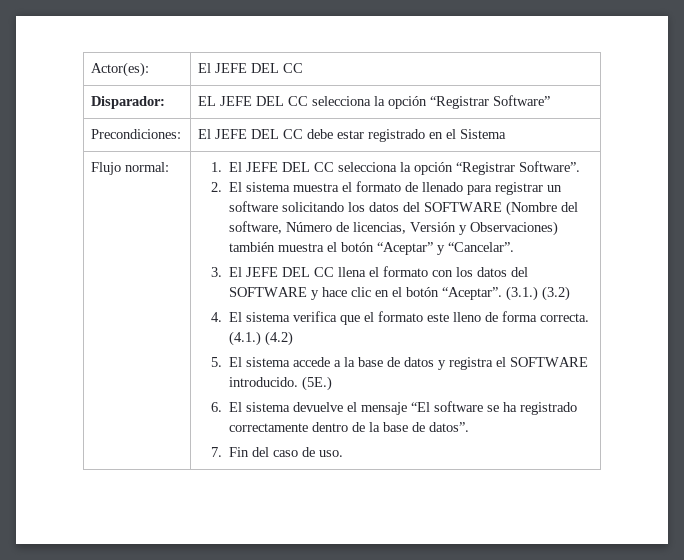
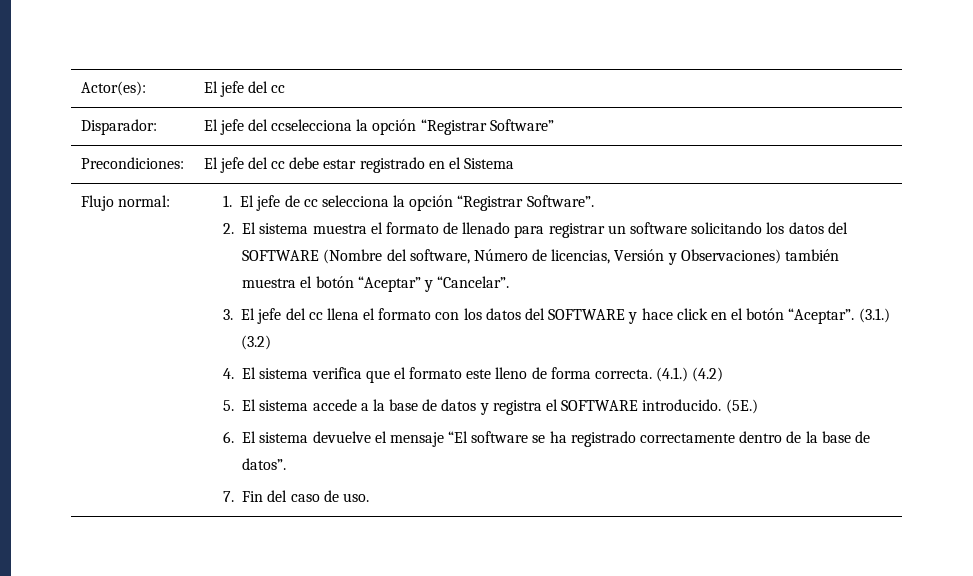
- Actor(es): | El JEFE DEL CC
- Disparador: | EL JEFE DEL CC selecciona la opción “Registrar Software”
+ Actor(es): | El jefe del cc
+ Disparador: | El jefe del ccselecciona la opción “Registrar Software”
- Precondiciones: | El JEFE DEL CC debe estar registrado en el Sistema
+ Precondiciones: | El jefe del cc debe estar registrado en el Sistema
- 1. El JEFE DEL CC selecciona la opción “Registrar Software”.
+ 1. El jefe de cc selecciona la opción “Registrar Software”.
- 3. El JEFE DEL CC llena el formato con los datos del SOFTWARE y hace clic en el botón “Aceptar”.
+ 3. El jefe del cc llena el formato con los datos del SOFTWARE y hace click en el botón “Aceptar”.

